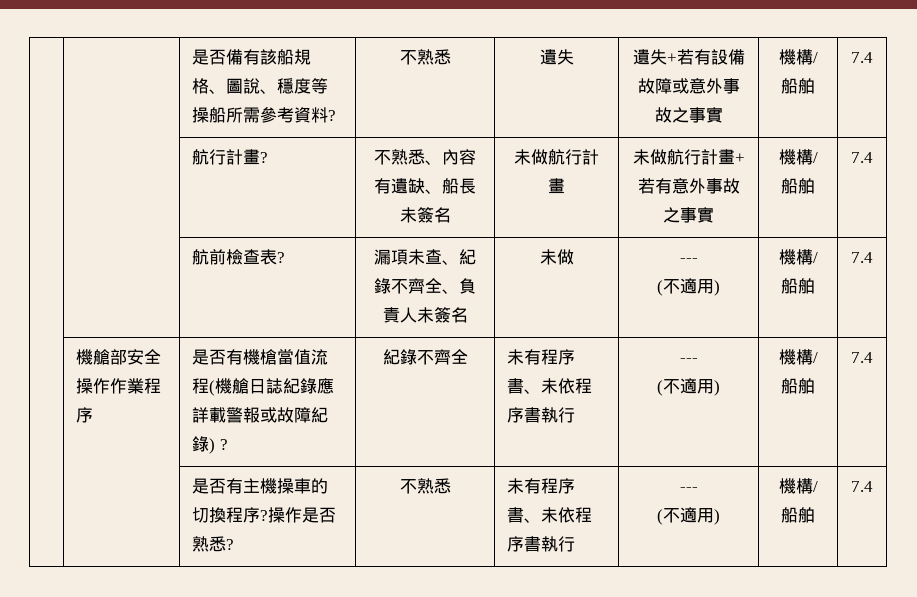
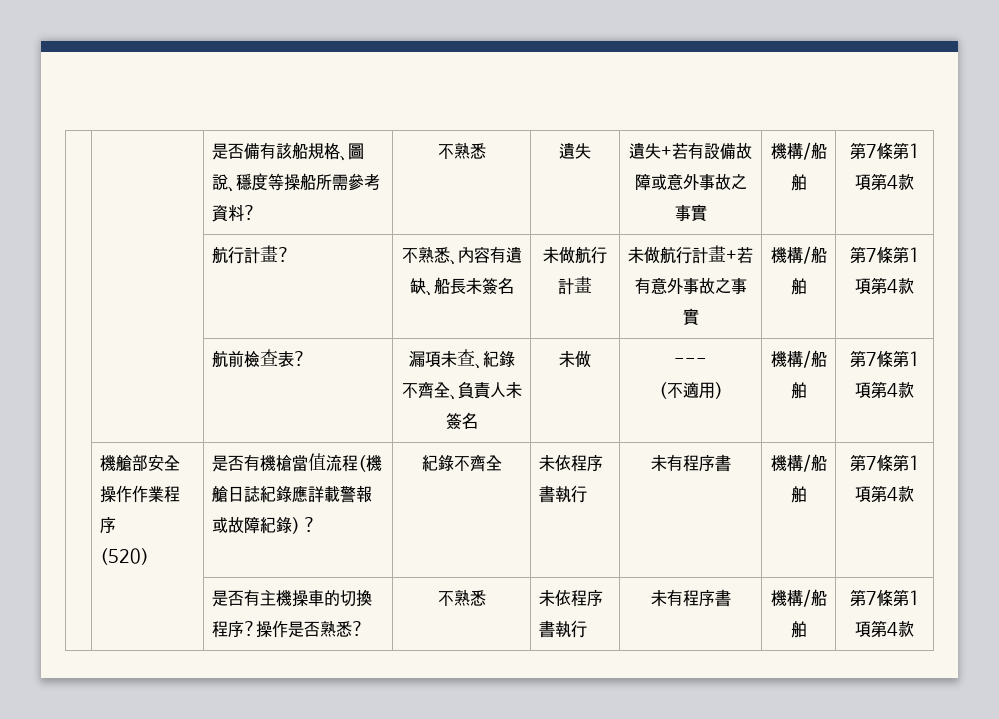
- | | 是否備有該船規格、圖說、穩度等操船所需參考資料? | 不熟悉 | 遺失 | 遺失+若有設備故障或意外事故之事實 | 機構/船舶 | 7.4
+ | | 是否備有該船規格、圖說、穩度等操船所需參考資料? | 不熟悉 | 遺失 | 遺失+若有設備故障或意外事故之事實 | 機構/船舶 | 第7條第1項第4款
- | | 航行計畫? | 不熟悉、內容有遺缺、船長未簽名 | 未做航行計畫 | 未做航行計畫+若有意外事故之事實 | 機構/船舶 | 7.4
+ | | 航行計畫? | 不熟悉、內容有遺缺、船長未簽名 | 未做航行計畫 | 未做航行計畫+若有意外事故之事實 | 機構/船舶 | 第7條第1項第4款
  | | 航前檢查表? | 漏項未查、紀錄不齊全、負責人未簽名 | 未做 | ---
- (不適用) | 機構/船舶 | 7.4
+ (不適用) | 機構/船舶 | 第7條第1項第4款
- | 機艙部安全操作作業程序 | 是否有機槍當值流程(機艙日誌紀錄應詳載警報或故障紀錄) ? | 紀錄不齊全 | 未有程序書、未依程序書執行 | ---
- (不適用) | 機構/船舶 | 7.4
+ | 機艙部安全操作作業程序
+ (520) | 是否有機槍當值流程(機艙日誌紀錄應詳載警報或故障紀錄) ? | 紀錄不齊全 | 未依程序書執行 | 未有程序書 | 機構/船舶 | 第7條第1項第4款
- | | 是否有主機操車的切換程序?操作是否熟悉? | 不熟悉 | 未有程序書、未依程序書執行 | ---
- (不適用) | 機構/船舶 | 7.4
+ | | 是否有主機操車的切換程序?操作是否熟悉? | 不熟悉 | 未依程序書執行 | 未有程序書 | 機構/船舶 | 第7條第1項第4款

